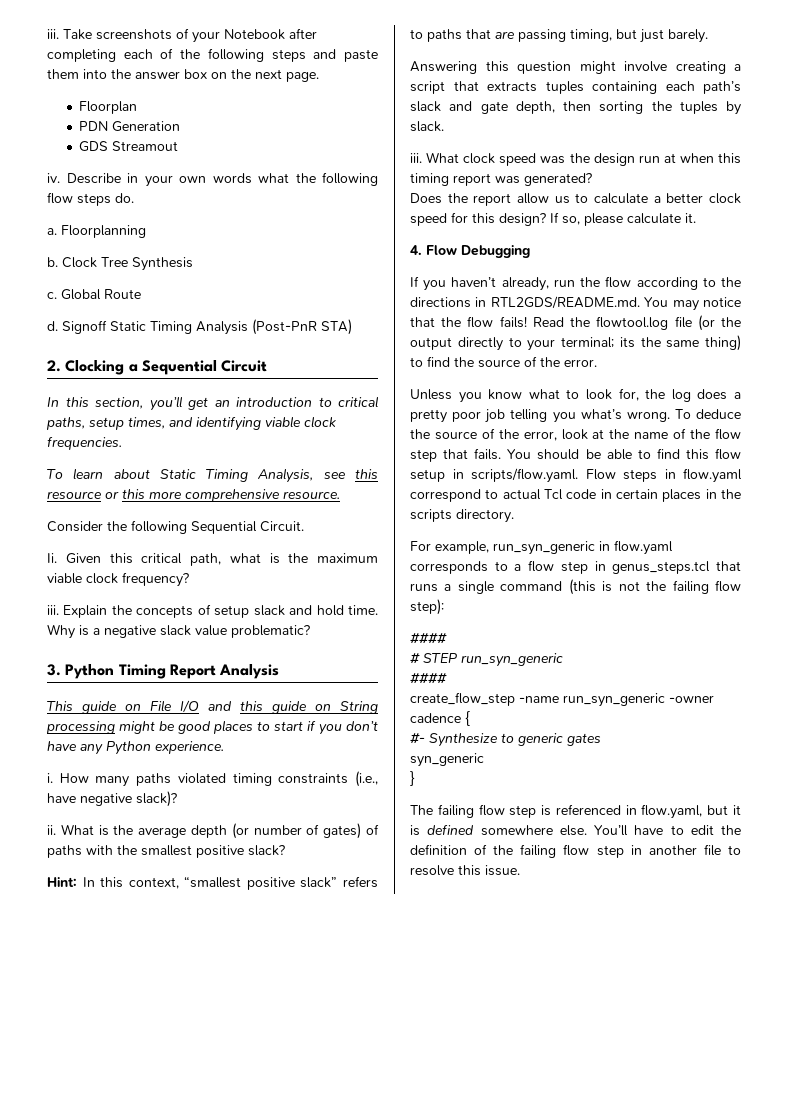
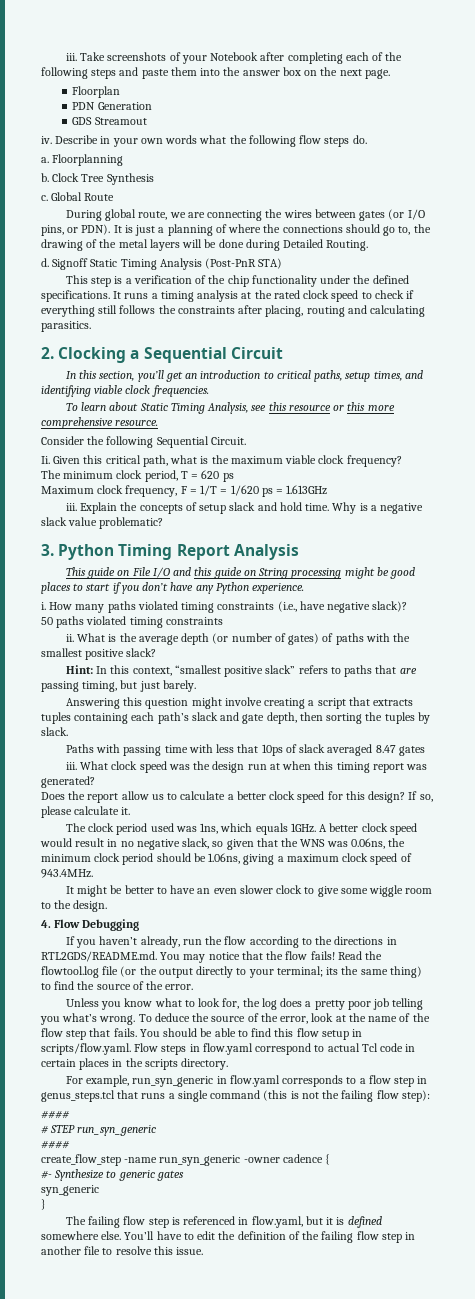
+ During global route, we are connecting the wires between gates (or I/O pins, or PDN). It is just a planning of where the connections should go to, the drawing of the metal layers will be done during Detailed Routing.
+ This step is a verification of the chip functionality under the defined specifications. It runs a timing analysis at the rated clock speed to check if everything still follows the constraints after placing, routing and calculating parasitics.
+ The minimum clock period, T = 620 ps
+ Maximum clock frequency, F = 1/T = 1/620 ps = 1.613GHz
+ 50 paths violated timing constraints
+ Paths with passing time with less that 10ps of slack averaged 8.47 gates
+ The clock period used was 1ns, which equals 1GHz. A better clock speed would result in no negative slack, so given that the WNS was 0.06ns, the minimum clock period should be 1.06ns, giving a maximum clock speed of 943.4MHz.
+ It might be better to have an even slower clock to give some wiggle room to the design.

